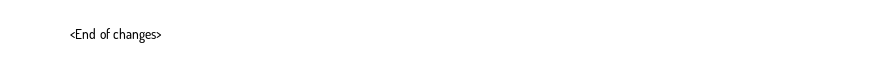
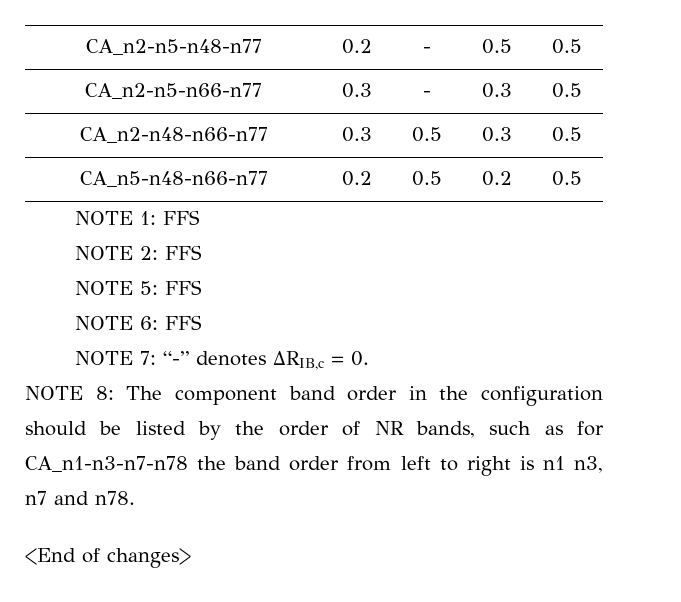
+ CA_n2-n5-n48-n77 | 0.2 | - | 0.5 | 0.5
+ CA_n2-n5-n66-n77 | 0.3 | - | 0.3 | 0.5
+ CA_n2-n48-n66-n77 | 0.3 | 0.5 | 0.3 | 0.5
+ CA_n5-n48-n66-n77 | 0.2 | 0.5 | 0.2 | 0.5
+ NOTE 1: FFS
+ NOTE 2: FFS
+ NOTE 5: FFS
+ NOTE 6: FFS
+ NOTE 7: “-” denotes ΔRIB,c = 0.
+ NOTE 8: The component band order in the configuration should be listed by the order of NR bands, such as for CA_n1-n3-n7-n78 the band order from left to right is n1 n3, n7 and n78.

